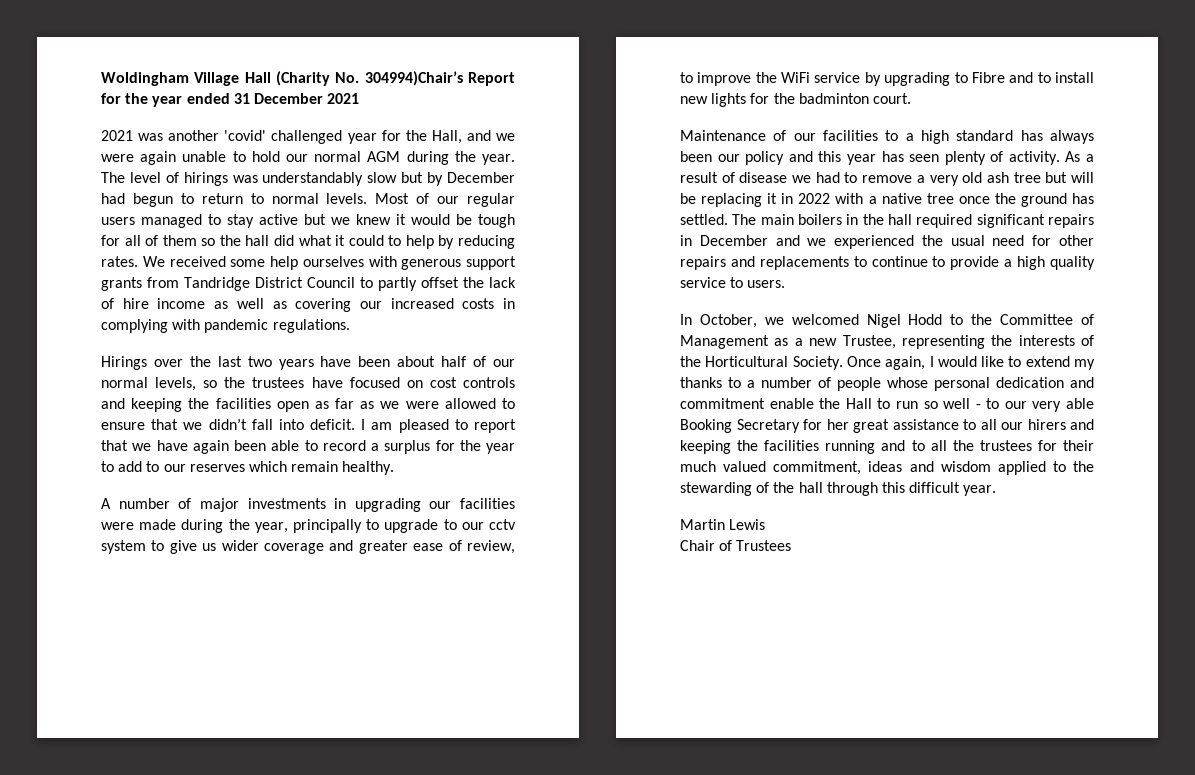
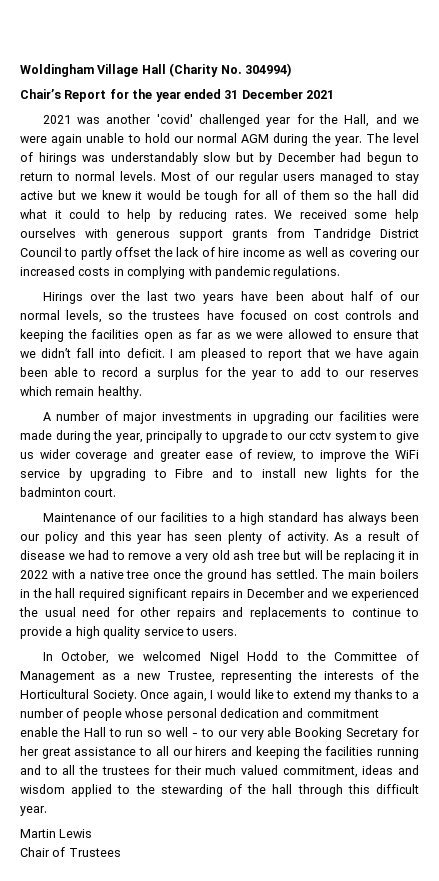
- Woldingham Village Hall (Charity No. 304994)Chair’s Report for the year ended 31 December 2021
+ Woldingham Village Hall (Charity No. 304994)
+ Chair’s Report for the year ended 31 December 2021

